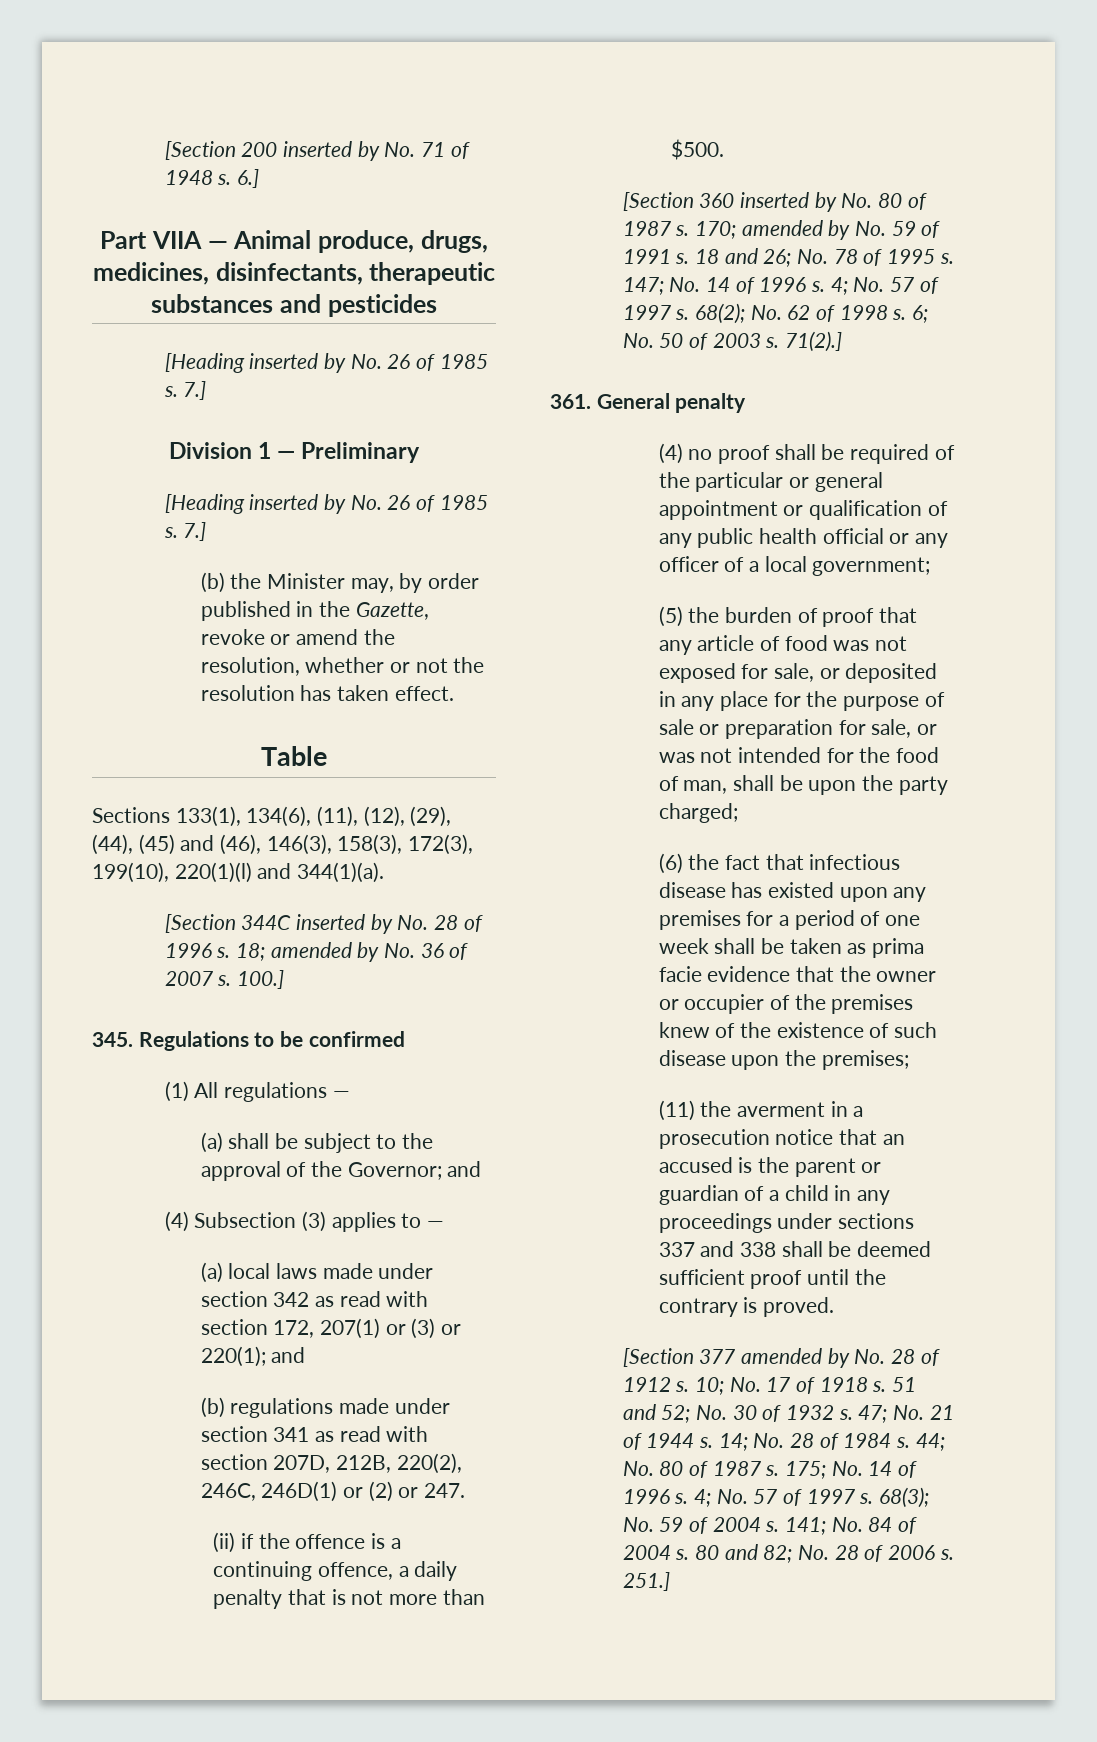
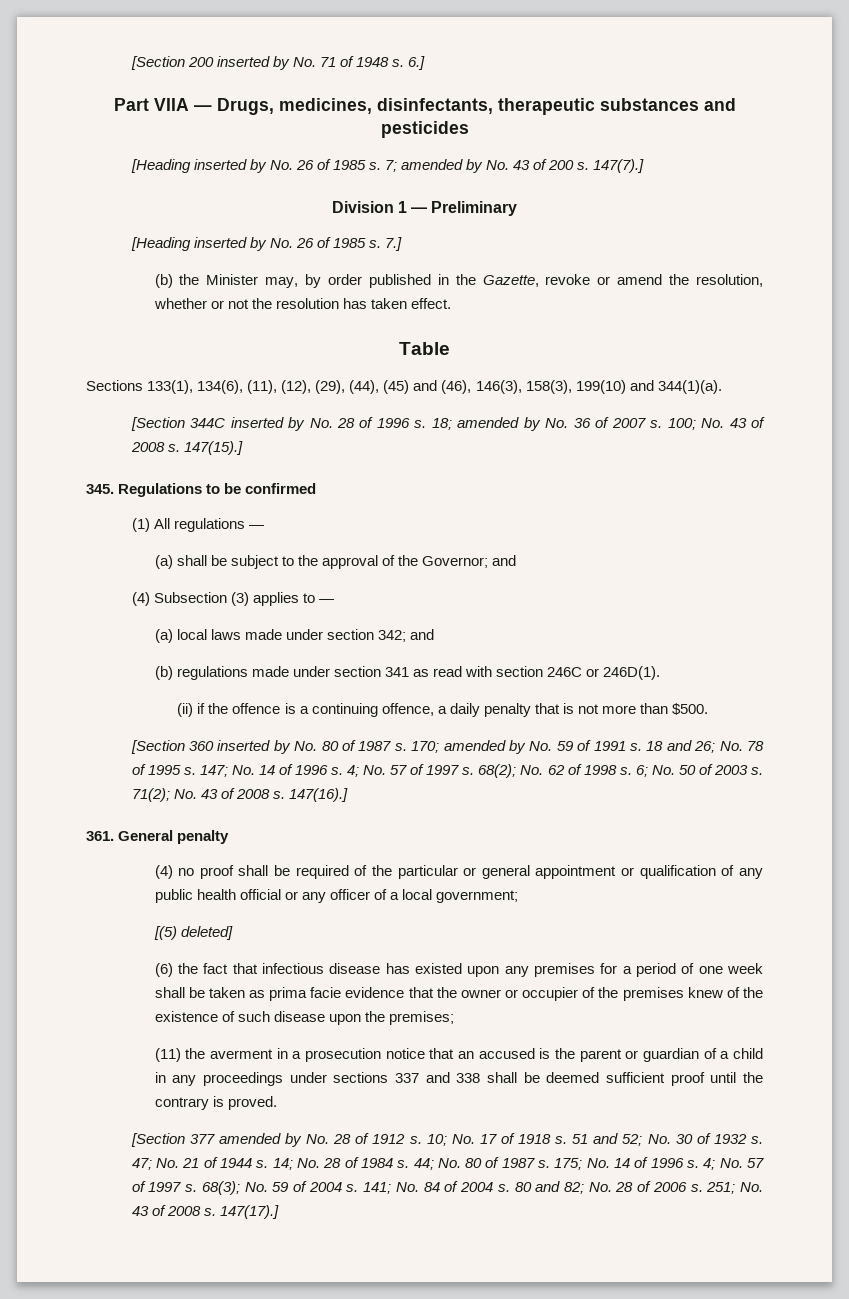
- Part VIIA — Animal produce, drugs, medicines, disinfectants, therapeutic substances and pesticides
- [Heading inserted by No. 26 of 1985 s. 7.]
+ Part VIIA — Drugs, medicines, disinfectants, therapeutic substances and pesticides
+ [Heading inserted by No. 26 of 1985 s. 7; amended by No. 43 of 200 s. 147(7).]
- Sections 133(1), 134(6), (11), (12), (29), (44), (45) and (46), 146(3), 158(3), 172(3), 199(10), 220(1)(l) and 344(1)(a).
+ Sections 133(1), 134(6), (11), (12), (29), (44), (45) and (46), 146(3), 158(3), 199(10) and 344(1)(a).
- 100.]
+ 100; No. 43 of 2008 s. 147(15).]
- (a) local laws made under section 342 as read with section 172, 207(1) or (3) or 220(1); and
+ (a) local laws made under section 342; and
- (b) regulations made under section 341 as read with section 207D, 212B, 220(2), 246C, 246D(1) or (2) or 247.
+ (b) regulations made under section 341 as read with section 246C or 246D(1).
- 71(2).]
+ 71(2); No. 43 of 2008 s. 147(16).]
- (5) the burden of proof that any article of food was not exposed for sale, or deposited in any place for the purpose of sale or preparation for sale, or was not intended for the food of man, shall be upon the party charged;
+ [(5) deleted]
- 251.]
+ 251; No. 43 of 2008 s. 147(17).]

